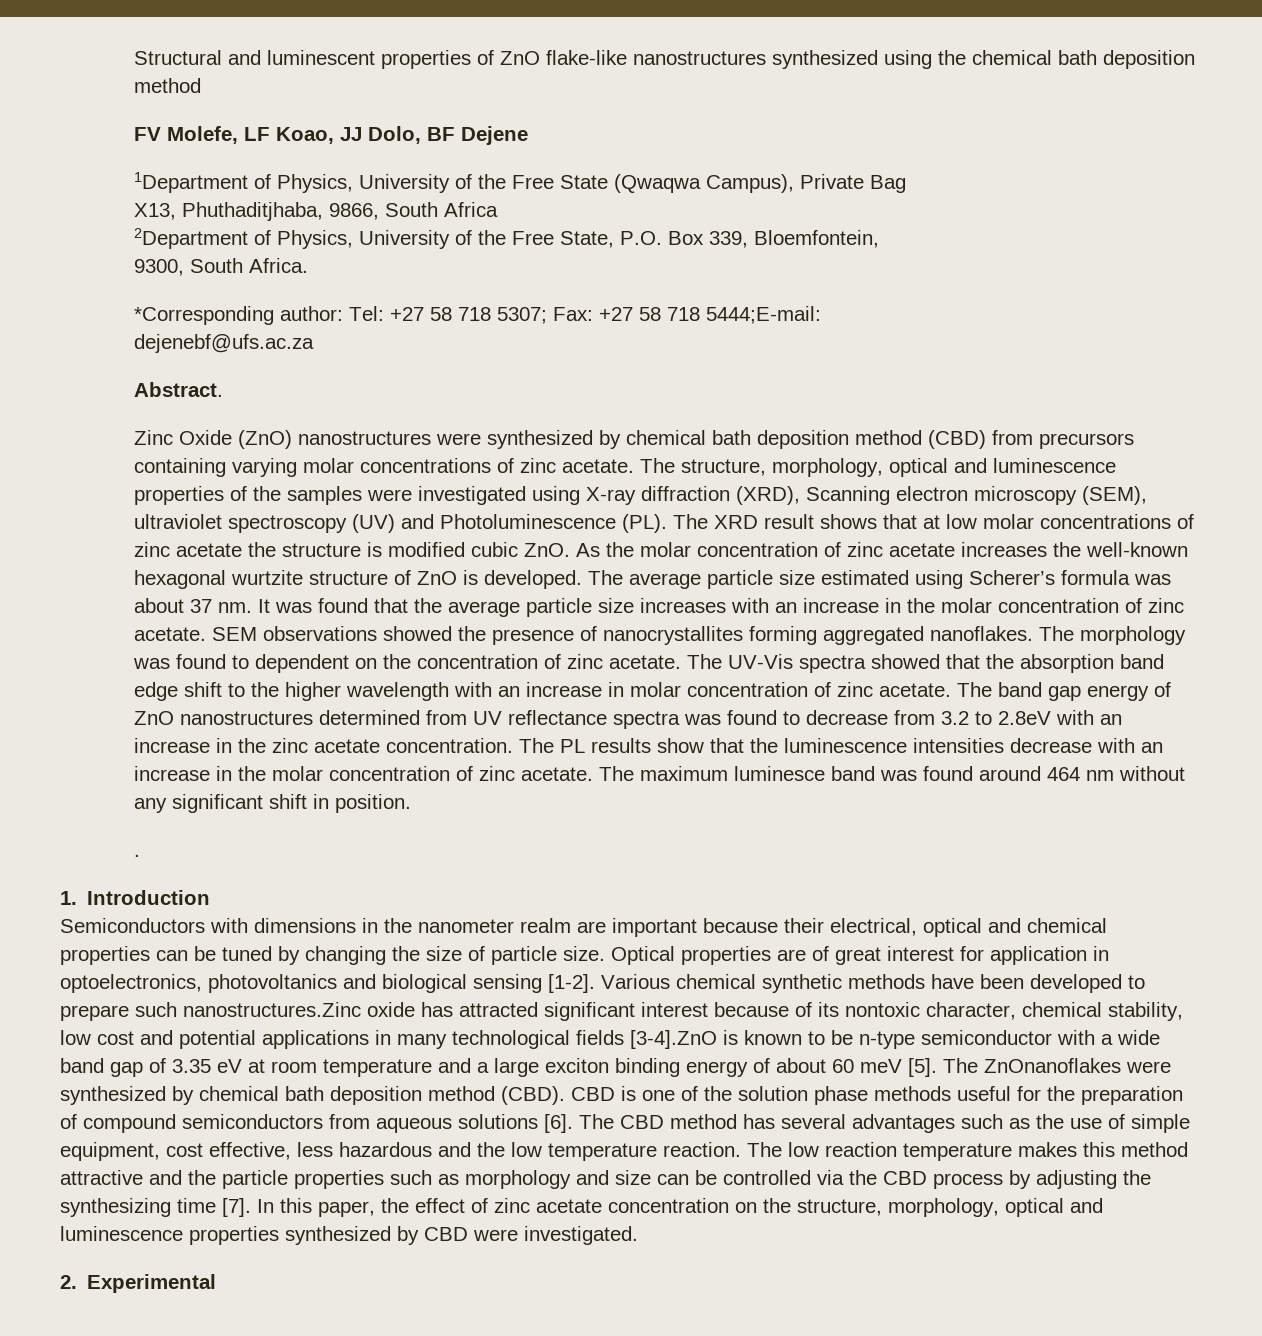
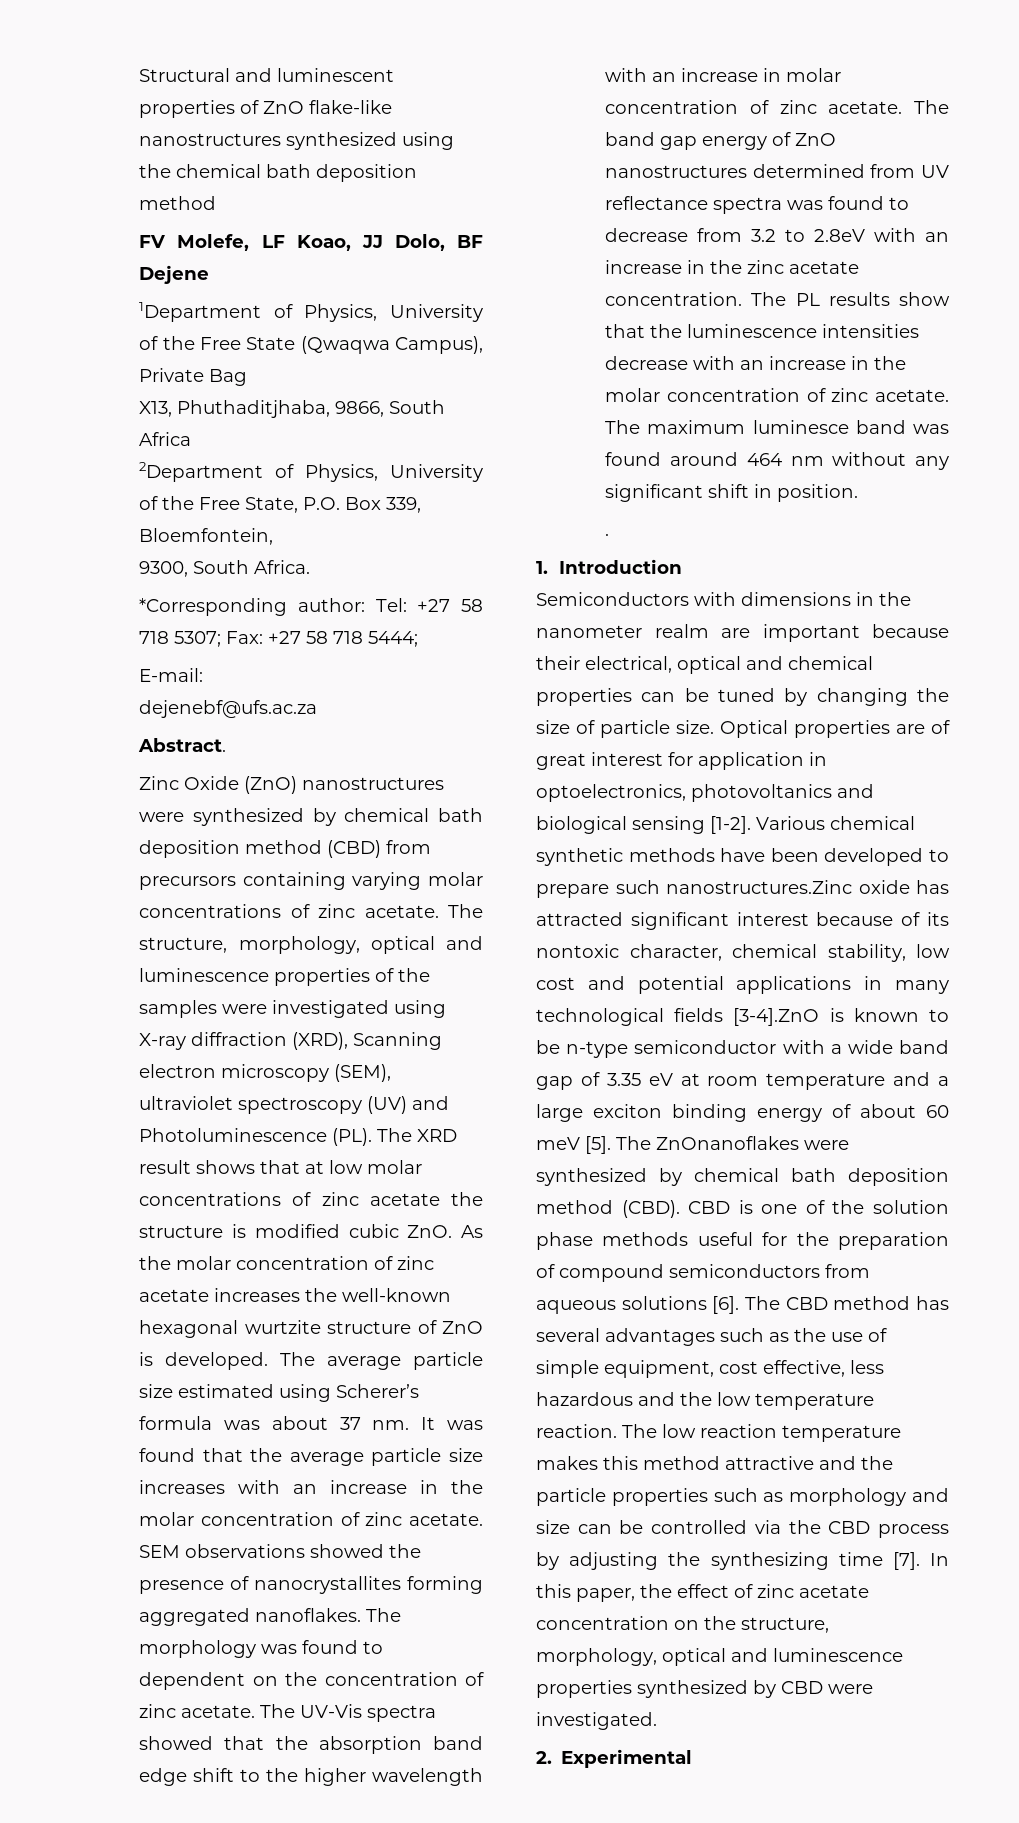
- *Corresponding author: Tel: +27 58 718 5307; Fax: +27 58 718 5444;E-mail:
+ *Corresponding author: Tel: +27 58 718 5307; Fax: +27 58 718 5444;
+ E-mail:

